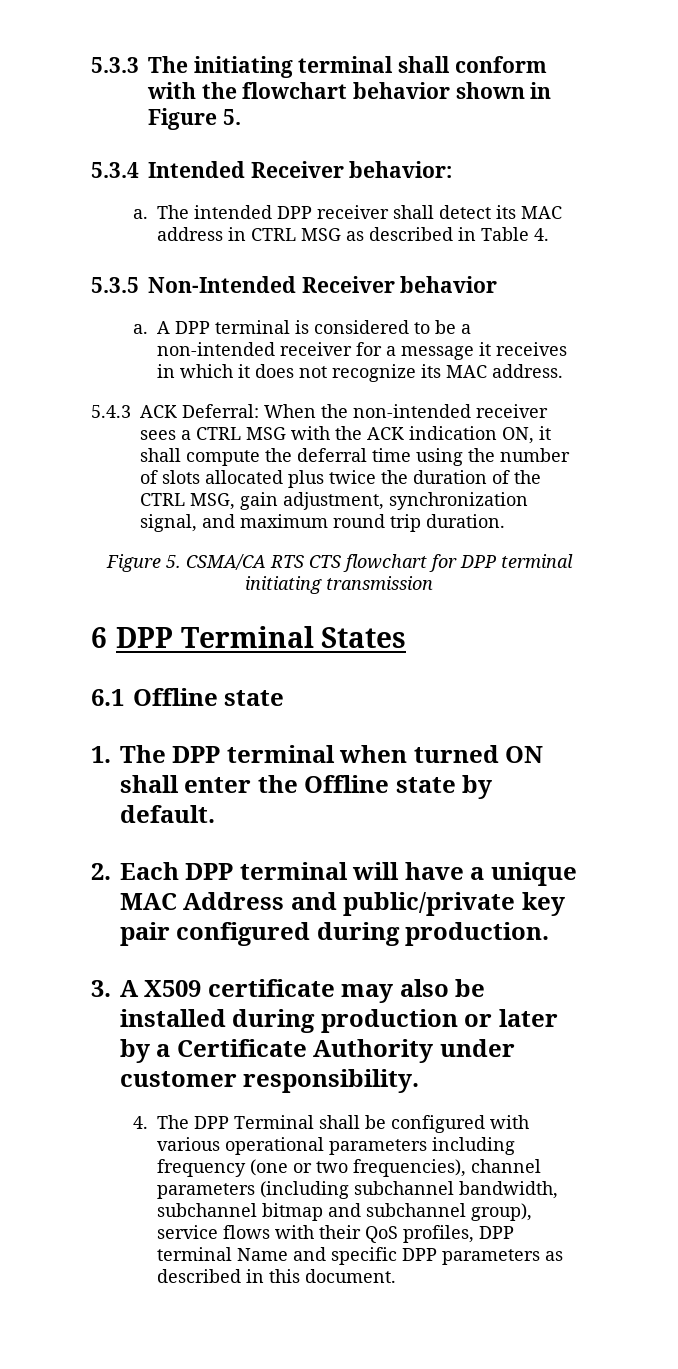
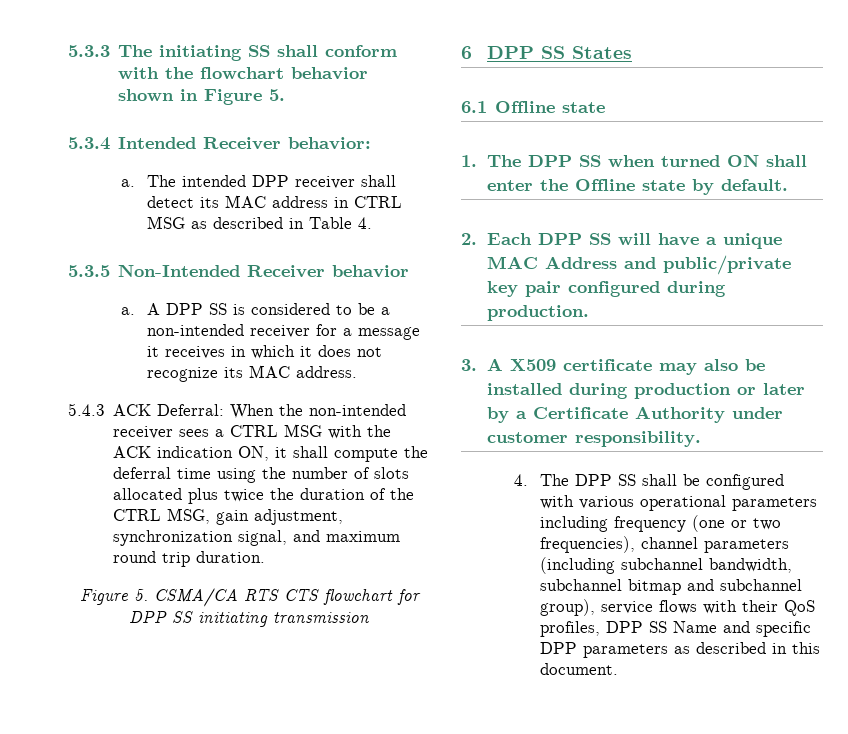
- 5.3.3 The initiating terminal shall conform with the flowchart behavior shown in Figure 5.
+ 5.3.3 The initiating SS shall conform with the flowchart behavior shown in Figure 5.
- A DPP terminal is considered to be a non-intended receiver for a message it receives in which it does not recognize its MAC address.
+ A DPP SS is considered to be a non-intended receiver for a message it receives in which it does not recognize its MAC address.
- Figure 5. CSMA/CA RTS CTS flowchart for DPP terminal initiating transmission
+ Figure 5. CSMA/CA RTS CTS flowchart for DPP SS initiating transmission
- 6 DPP Terminal States
+ 6 DPP SS States
- 1. The DPP terminal when turned ON shall enter the Offline state by default.
+ 1. The DPP SS when turned ON shall enter the Offline state by default.
- 2. Each DPP terminal will have a unique MAC Address and public/private key pair configured during production.
+ 2. Each DPP SS will have a unique MAC Address and public/private key pair configured during production.
- 4. The DPP Terminal shall be configured with various operational parameters including frequency (one or two frequencies), channel parameters (including subchannel bandwidth, subchannel bitmap and subchannel group), service flows with their QoS profiles, DPP terminal Name and specific DPP parameters as described in this document.
+ 4. The DPP SS shall be configured with various operational parameters including frequency (one or two frequencies), channel parameters (including subchannel bandwidth, subchannel bitmap and subchannel group), service flows with their QoS profiles, DPP SS Name and specific DPP parameters as described in this document.

